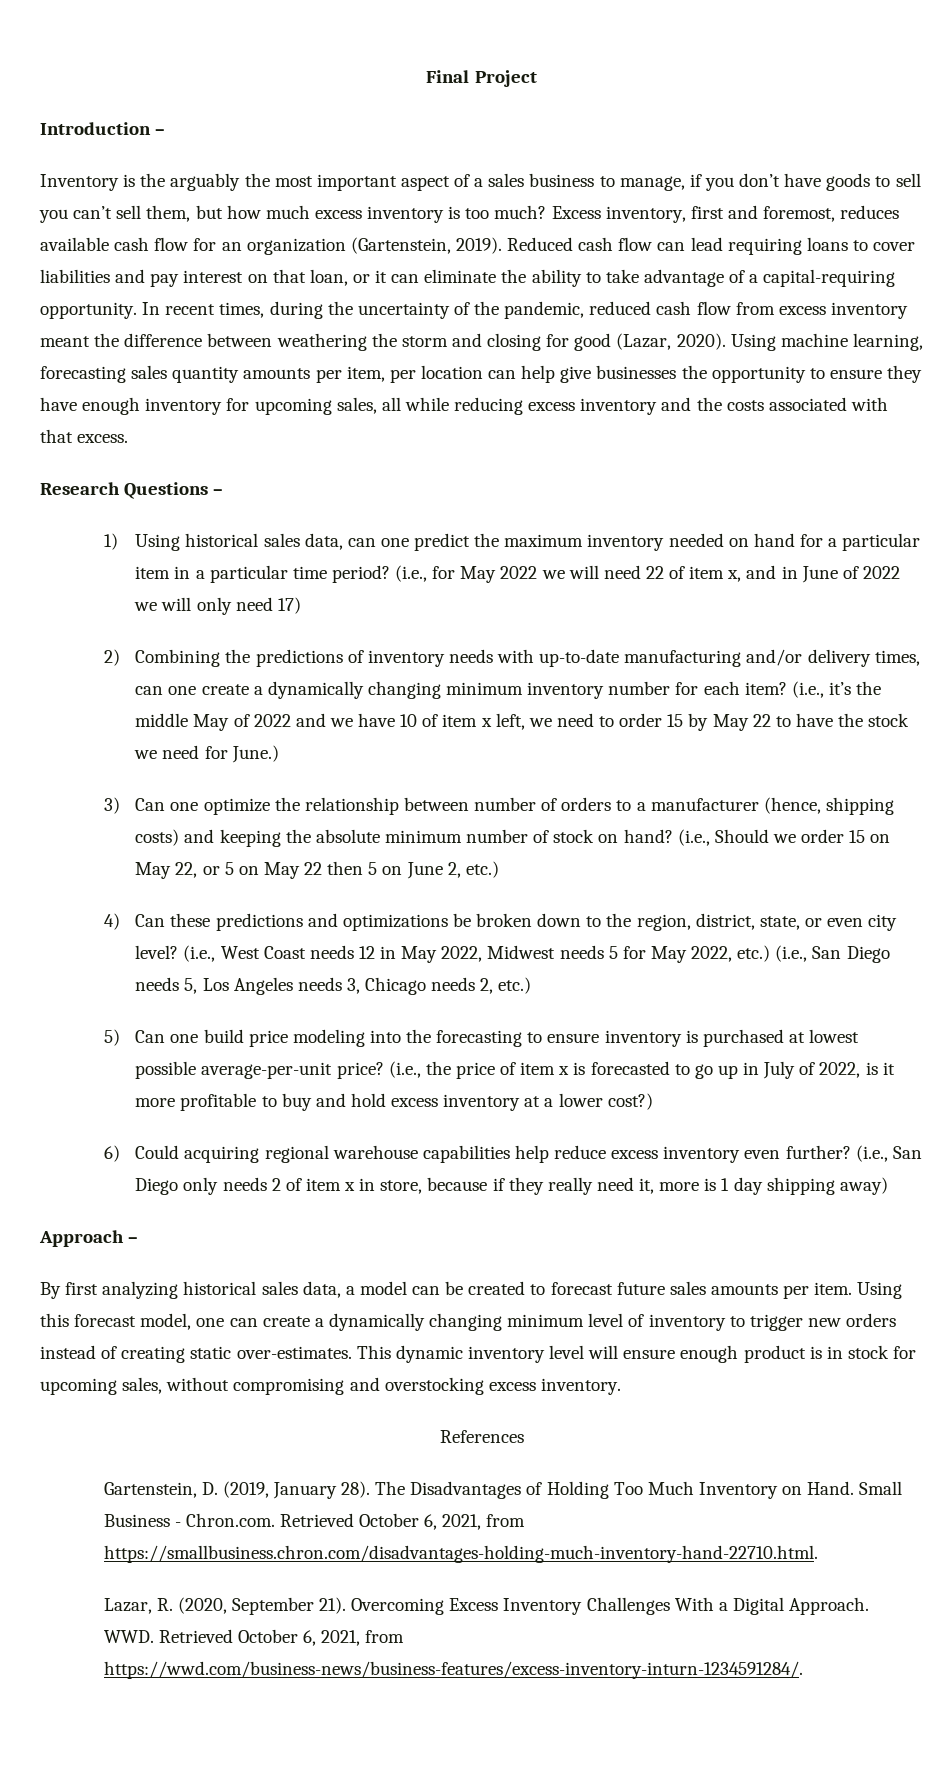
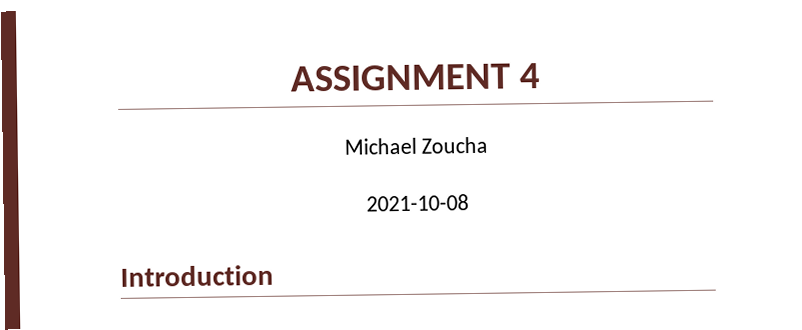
- Final Project
- Introduction –
- Inventory is the arguably the most important aspect of a sales business to manage, if you don’t have goods to sell you can’t sell them, but how much excess inventory is too much? Excess inventory, first and foremost, reduces available cash flow for an organization (Gartenstein, 2019). Reduced cash flow can lead requiring loans to cover liabilities and pay interest on that loan, or it can eliminate the ability to take advantage of a capital-requiring opportunity. In recent times, during the uncertainty of the pandemic, reduced cash flow from excess inventory meant the difference between weathering the storm and closing for good (Lazar, 2020). Using machine learning, forecasting sales quantity amounts per item, per location can help give businesses the opportunity to ensure they have enough inventory for upcoming sales, all while reducing excess inventory and the costs associated with that excess.
- Research Questions –
- 1) Using historical sales data, can one predict the maximum inventory needed on hand for a particular item in a particular time period? (i.e., for May 2022 we will need 22 of item x, and in June of 2022 we will only need 17)
- 2) Combining the predictions of inventory needs with up-to-date manufacturing and/or delivery times, can one create a dynamically changing minimum inventory number for each item? (i.e., it’s the middle May of 2022 and we have 10 of item x left, we need to order 15 by May 22 to have the stock we need for June.)
- 3) Can one optimize the relationship between number of orders to a manufacturer (hence, shipping costs) and keeping the absolute minimum number of stock on hand? (i.e., Should we order 15 on May 22, or 5 on May 22 then 5 on June 2, etc.)
- 4) Can these predictions and optimizations be broken down to the region, district, state, or even city level? (i.e., West Coast needs 12 in May 2022, Midwest needs 5 for May 2022, etc.) (i.e., San Diego needs 5, Los Angeles needs 3, Chicago needs 2, etc.)
- 5) Can one build price modeling into the forecasting to ensure inventory is purchased at lowest possible average-per-unit price? (i.e., the price of item x is forecasted to go up in July of 2022, is it more profitable to buy and hold excess inventory at a lower cost?)
- 6) Could acquiring regional warehouse capabilities help reduce excess inventory even further? (i.e., San Diego only needs 2 of item x in store, because if they really need it, more is 1 day shipping away)
- Approach –
- By first analyzing historical sales data, a model can be created to forecast future sales amounts per item. Using this forecast model, one can create a dynamically changing minimum level of inventory to trigger new orders instead of creating static over-estimates. This dynamic inventory level will ensure enough product is in stock for upcoming sales, without compromising and overstocking excess inventory.
- References
- Gartenstein, D. (2019, January 28). The Disadvantages of Holding Too Much Inventory on Hand. Small Business - Chron.com. Retrieved October 6, 2021, from https://smallbusiness.chron.com/disadvantages-holding-much-inventory-hand-22710.html.
- Lazar, R. (2020, September 21). Overcoming Excess Inventory Challenges With a Digital Approach. WWD. Retrieved October 6, 2021, from https://wwd.com/business-news/business-features/excess-inventory-inturn-1234591284/.
+ ASSIGNMENT 4
+ Michael Zoucha
+ 2021-10-08
+ Introduction

